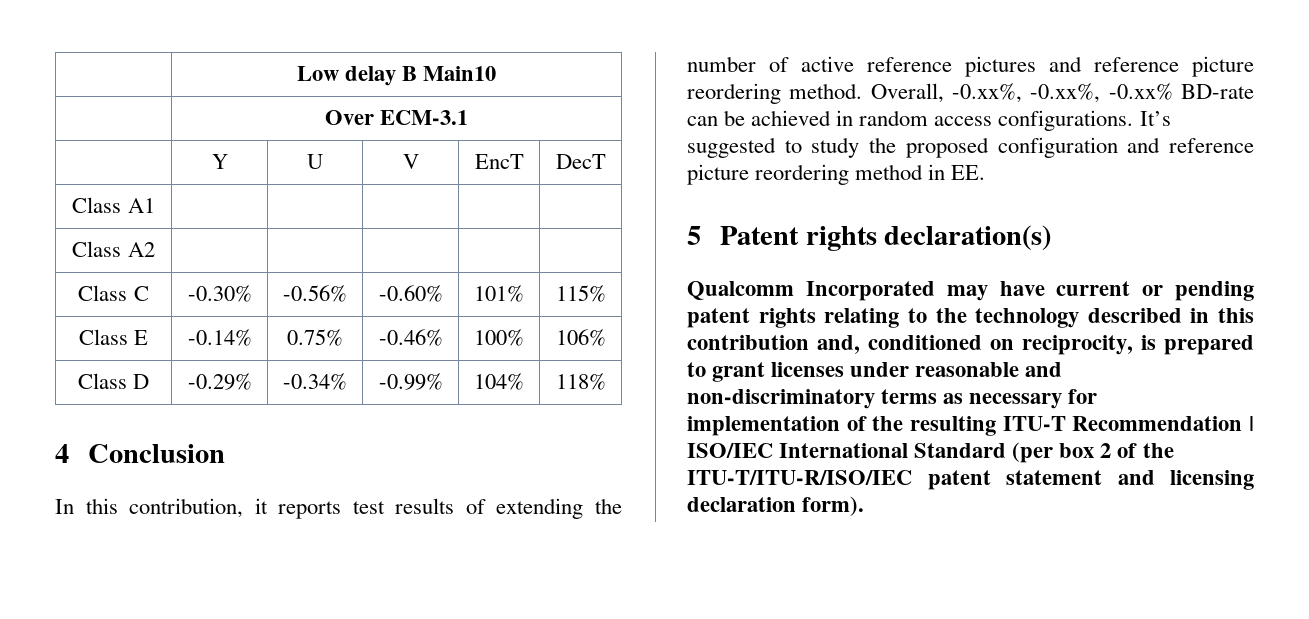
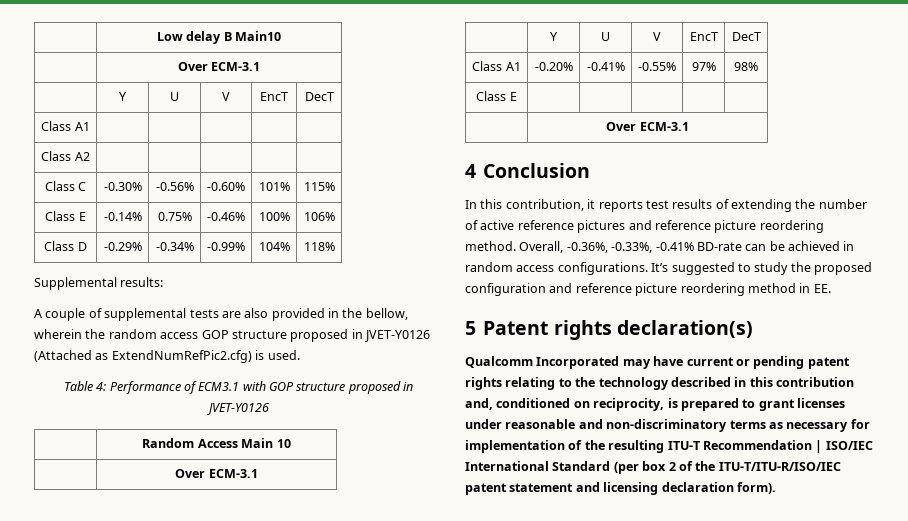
+ Supplemental results:
+ A couple of supplemental tests are also provided in the bellow, wherein the random access GOP structure proposed in JVET-Y0126 (Attached as ExtendNumRefPic2.cfg) is used.
+ Table 4: Performance of ECM3.1 with GOP structure proposed in JVET-Y0126
+ | Random Access Main 10
+ | Over ECM-3.1
+ | Y | U | V | EncT | DecT
+ Class A1 | -0.20% | -0.41% | -0.55% | 97% | 98%
+ Class E | | | | |
+ | Over ECM-3.1
- Overall, -0.xx%, -0.xx%, -0.xx% BD-rate can be achieved in random access configurations.
+ Overall, -0.36%, -0.33%, -0.41% BD-rate can be achieved in random access configurations.

